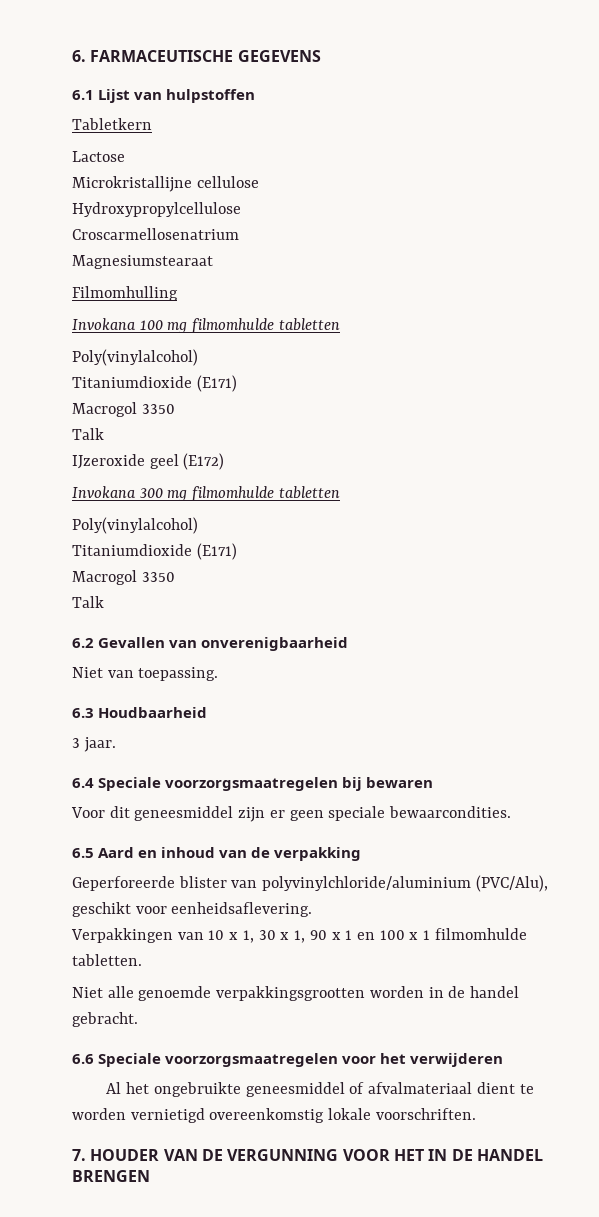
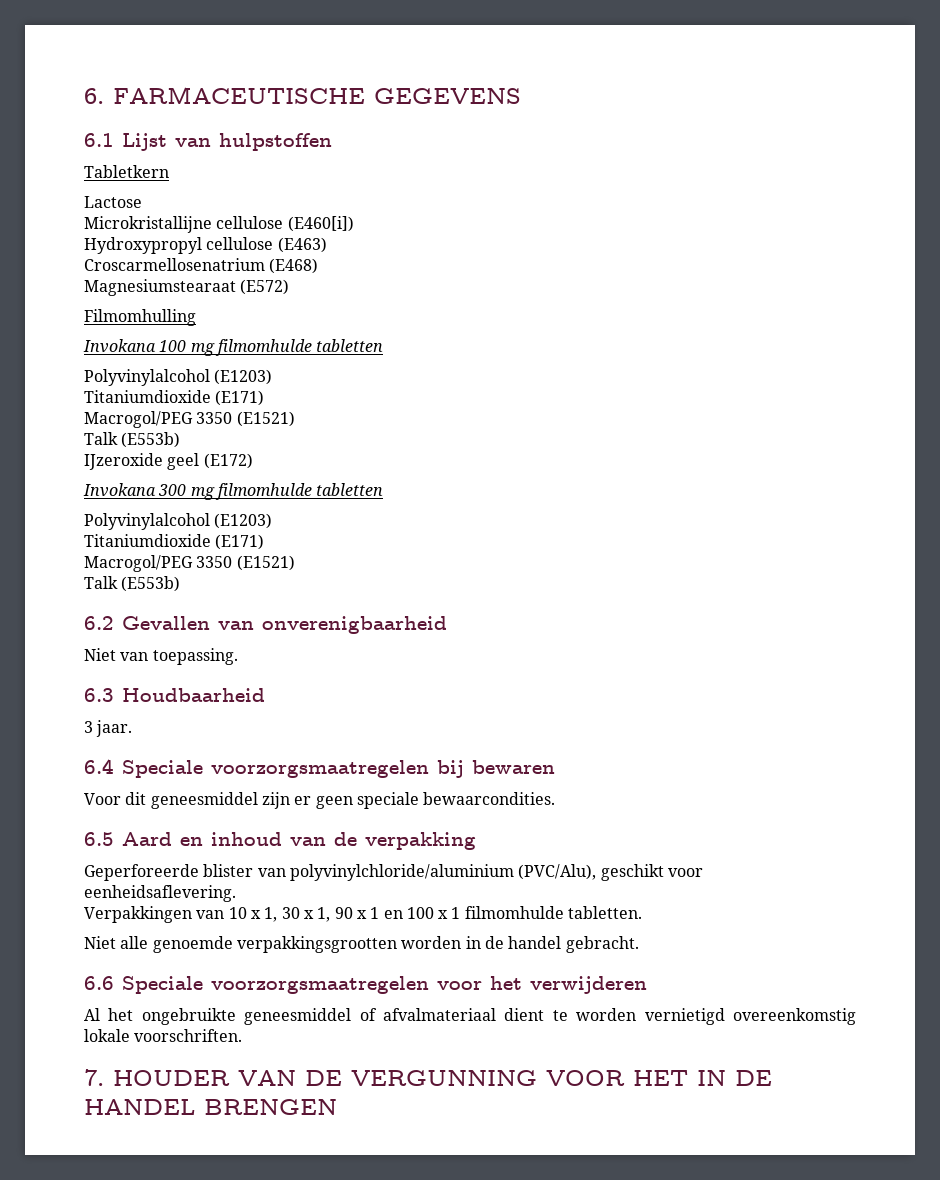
- Microkristallijne cellulose
- Hydroxypropylcellulose
+ Microkristallijne cellulose (E460[i])
+ Hydroxypropyl cellulose (E463)
- Croscarmellosenatrium
+ Croscarmellosenatrium (E468)
- Magnesiumstearaat
+ Magnesiumstearaat (E572)
  Invokana 100 mg filmomhulde tabletten
- Poly(vinylalcohol)
+ Polyvinylalcohol (E1203)
  Titaniumdioxide (E171)
- Macrogol 3350
- Talk
+ Macrogol/PEG 3350 (E1521)
+ Talk (E553b)
  Invokana 300 mg filmomhulde tabletten
- Poly(vinylalcohol)
+ Polyvinylalcohol (E1203)
  Titaniumdioxide (E171)
- Macrogol 3350
- Talk
+ Macrogol/PEG 3350 (E1521)
+ Talk (E553b)

